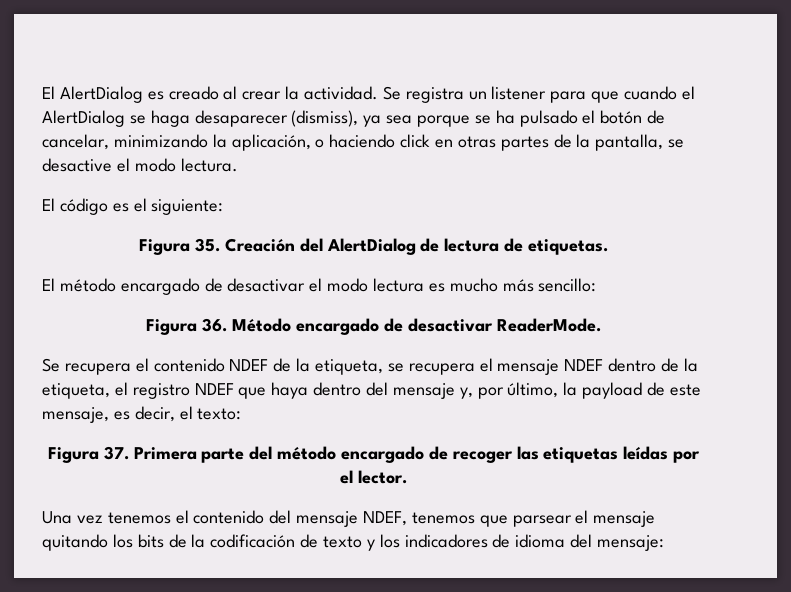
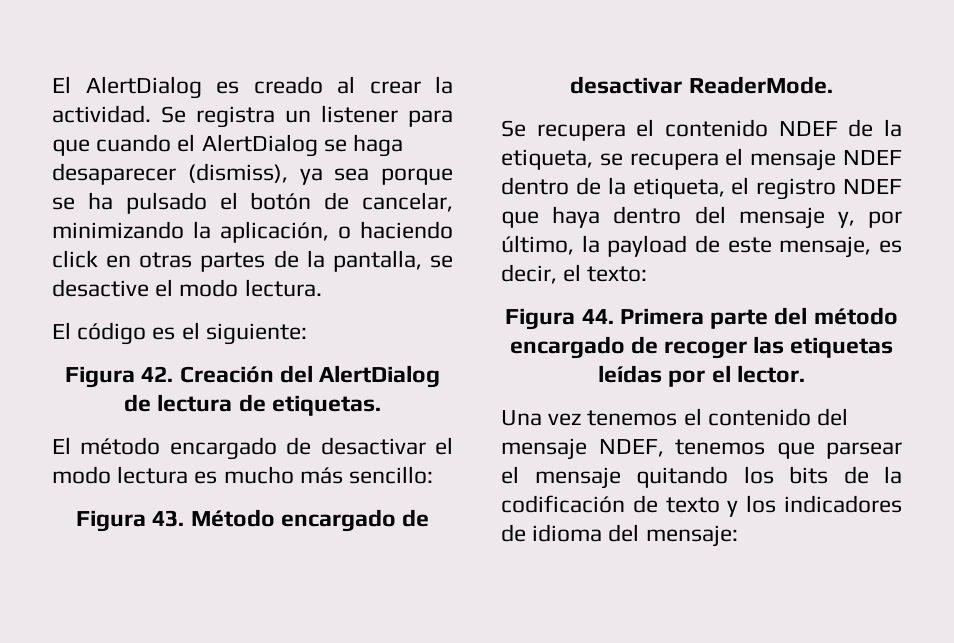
- Figura 35. Creación del AlertDialog de lectura de etiquetas.
+ Figura 42. Creación del AlertDialog de lectura de etiquetas.
- Figura 36. Método encargado de desactivar ReaderMode.
+ Figura 43. Método encargado de desactivar ReaderMode.
- Figura 37. Primera parte del método encargado de recoger las etiquetas leídas por el lector.
+ Figura 44. Primera parte del método encargado de recoger las etiquetas leídas por el lector.

